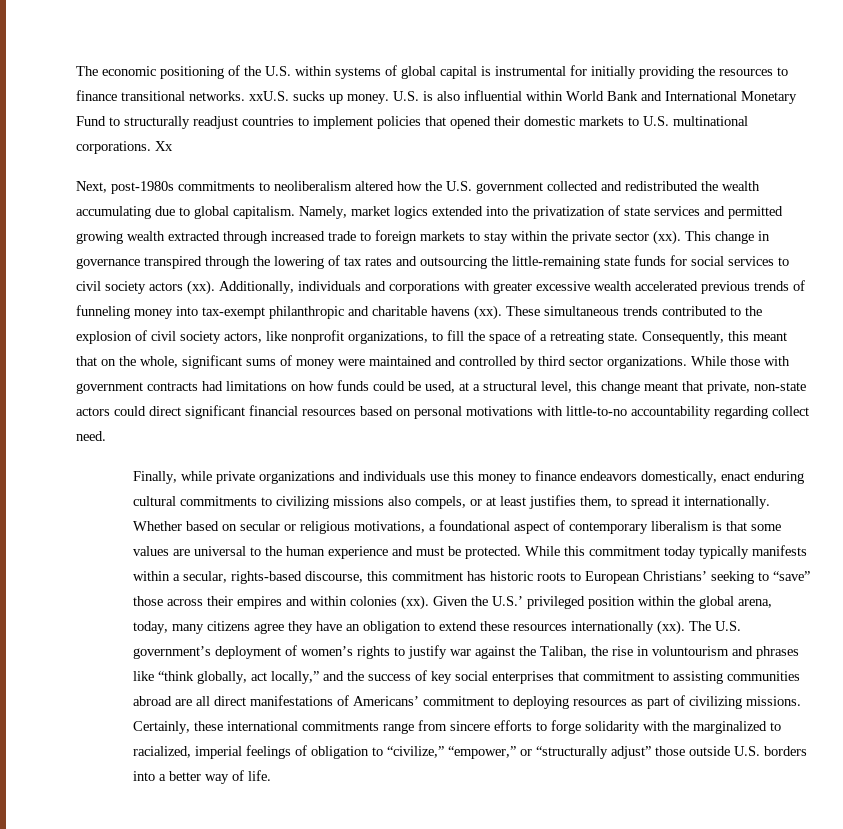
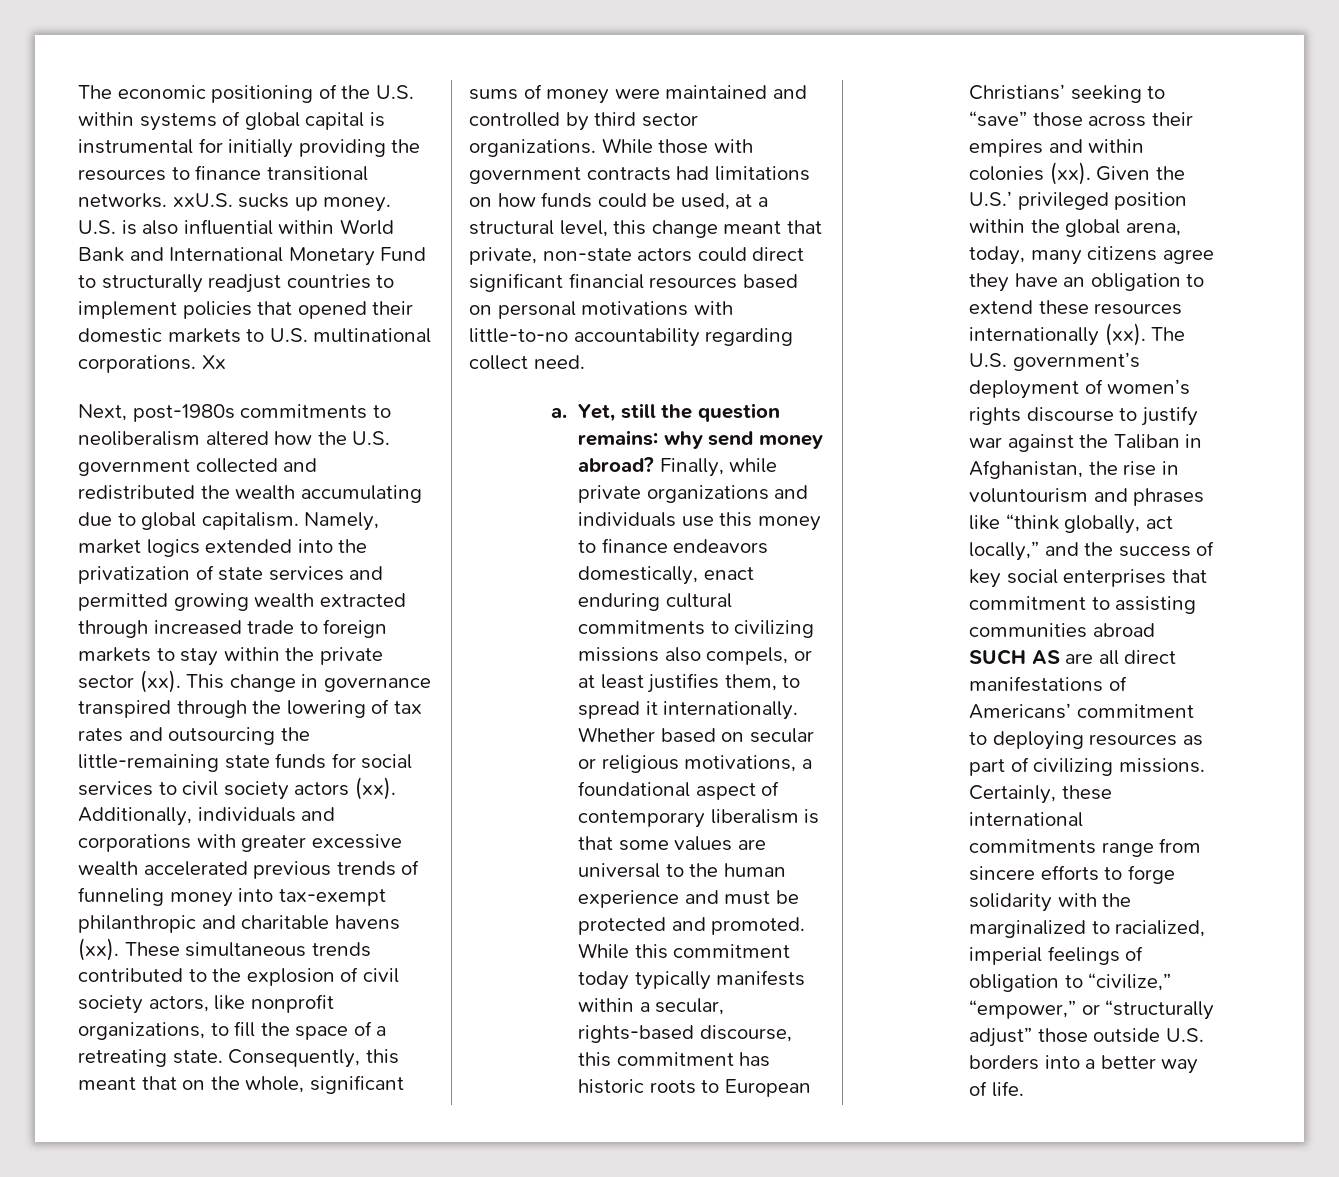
+ a. Yet, still the question remains: why send money abroad?
- Whether based on secular or religious motivations, a foundational aspect of contemporary liberalism is that some values are universal to the human experience and must be protected.
+ Whether based on secular or religious motivations, a foundational aspect of contemporary liberalism is that some values are universal to the human experience and must be protected and promoted.
- The U.S. government’s deployment of women’s rights to justify war against the Taliban, the rise in voluntourism and phrases like “think globally, act locally,” and the success of key social enterprises that commitment to assisting communities abroad are all direct manifestations of Americans’ commitment to deploying resources as part of civilizing missions.
+ The U.S. government’s deployment of women’s rights discourse to justify war against the Taliban in Afghanistan, the rise in voluntourism and phrases like “think globally, act locally,” and the success of key social enterprises that commitment to assisting communities abroad SUCH AS are all direct manifestations of Americans’ commitment to deploying resources as part of civilizing missions.

